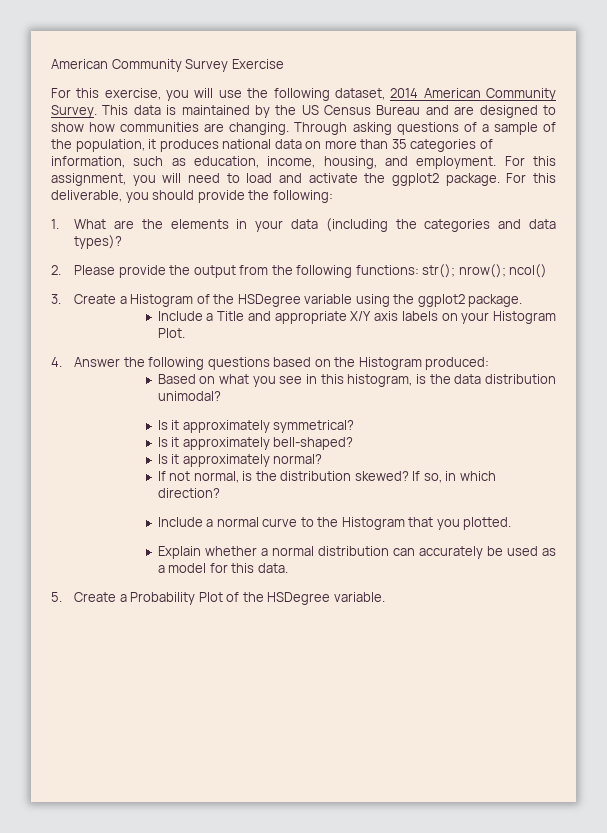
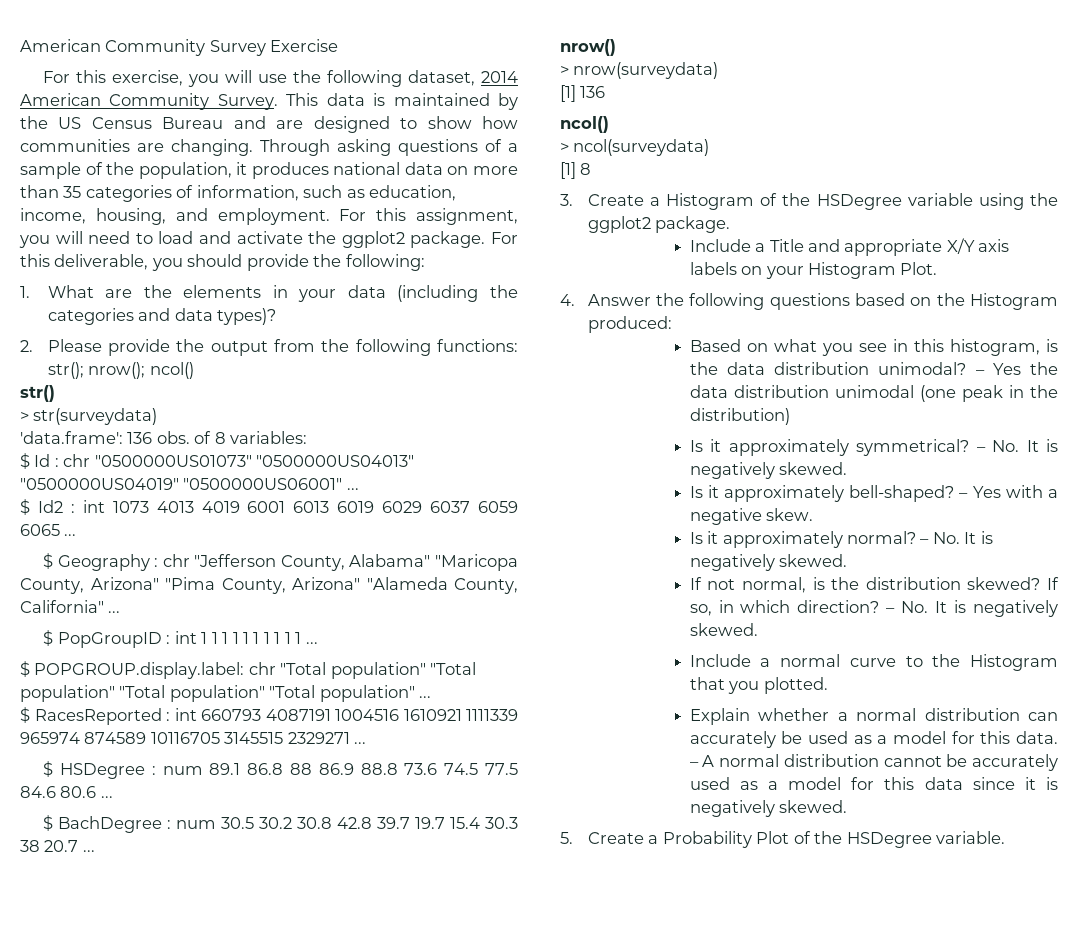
+ str()
+ > str(surveydata)
+ 'data.frame': 136 obs. of 8 variables:
+ $ Id : chr "0500000US01073" "0500000US04013" "0500000US04019" "0500000US06001" ...
+ $ Id2 : int 1073 4013 4019 6001 6013 6019 6029 6037 6059 6065 ...
+ $ Geography : chr "Jefferson County, Alabama" "Maricopa County, Arizona" "Pima County, Arizona" "Alameda County, California" ...
+ $ PopGroupID : int 1 1 1 1 1 1 1 1 1 1 ...
+ $ POPGROUP.display.label: chr "Total population" "Total population" "Total population" "Total population" ...
+ $ RacesReported : int 660793 4087191 1004516 1610921 1111339 965974 874589 10116705 3145515 2329271 ...
+ $ HSDegree : num 89.1 86.8 88 86.9 88.8 73.6 74.5 77.5 84.6 80.6 ...
+ $ BachDegree : num 30.5 30.2 30.8 42.8 39.7 19.7 15.4 30.3 38 20.7 ...
+ nrow()
+ > nrow(surveydata)
+ [1] 136
+ ncol()
+ > ncol(surveydata)
+ [1] 8
- Based on what you see in this histogram, is the data distribution unimodal?
- Is it approximately symmetrical?
- Is it approximately bell-shaped?
- Is it approximately normal?
+ Based on what you see in this histogram, is the data distribution unimodal? – Yes the data distribution unimodal (one peak in the distribution)
+ Is it approximately symmetrical? – No. It is negatively skewed.
+ Is it approximately bell-shaped? – Yes with a negative skew.
+ Is it approximately normal? – No. It is negatively skewed.
- If so, in which direction?
+ If so, in which direction? – No. It is negatively skewed.
+ – A normal distribution cannot be accurately used as a model for this data since it is negatively skewed.

